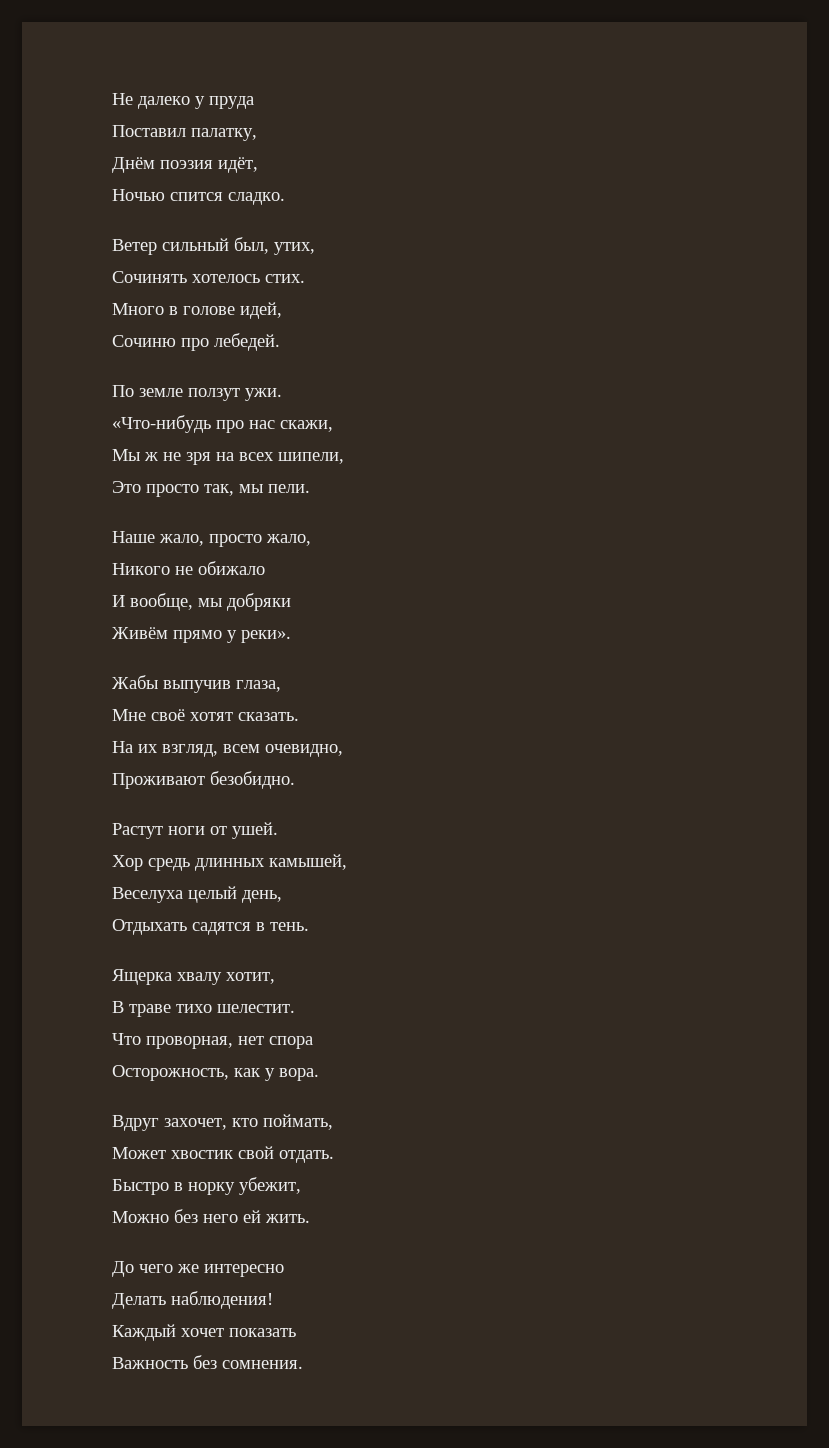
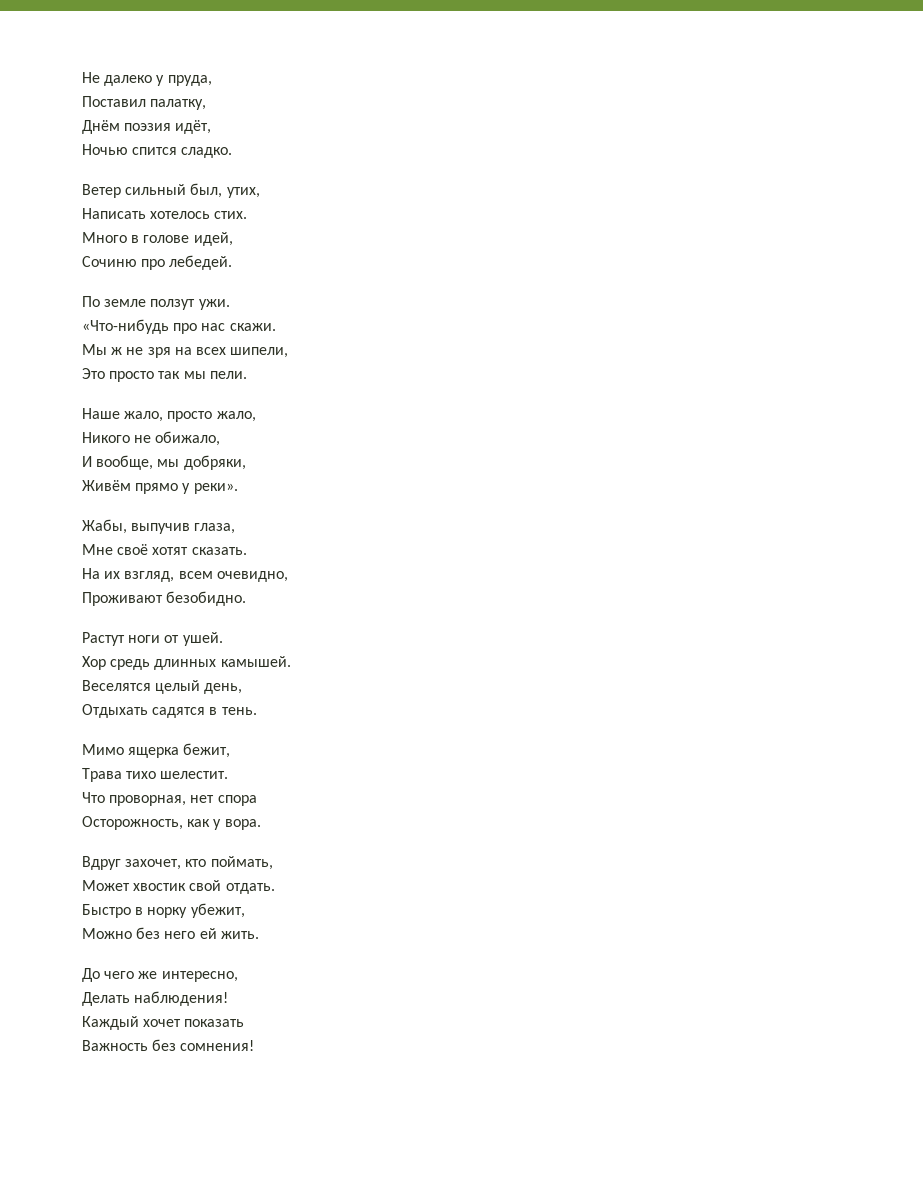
- Не далеко у пруда
+ Не далеко у пруда,
- Сочинять хотелось стих.
+ Написать хотелось стих.
- «Что-нибудь про нас скажи,
+ «Что-нибудь про нас скажи.
- Это просто так, мы пели.
+ Это просто так мы пели.
- Никого не обижало
+ Никого не обижало,
- И вообще, мы добряки
+ И вообще, мы добряки,
- Жабы выпучив глаза,
+ Жабы, выпучив глаза,
- Хор средь длинных камышей,
- Веселуха целый день,
+ Хор средь длинных камышей.
+ Веселятся целый день,
- Ящерка хвалу хотит,
- В траве тихо шелестит.
+ Мимо ящерка бежит,
+ Трава тихо шелестит.
- До чего же интересно
+ До чего же интересно,
- Важность без сомнения.
+ Важность без сомнения!

